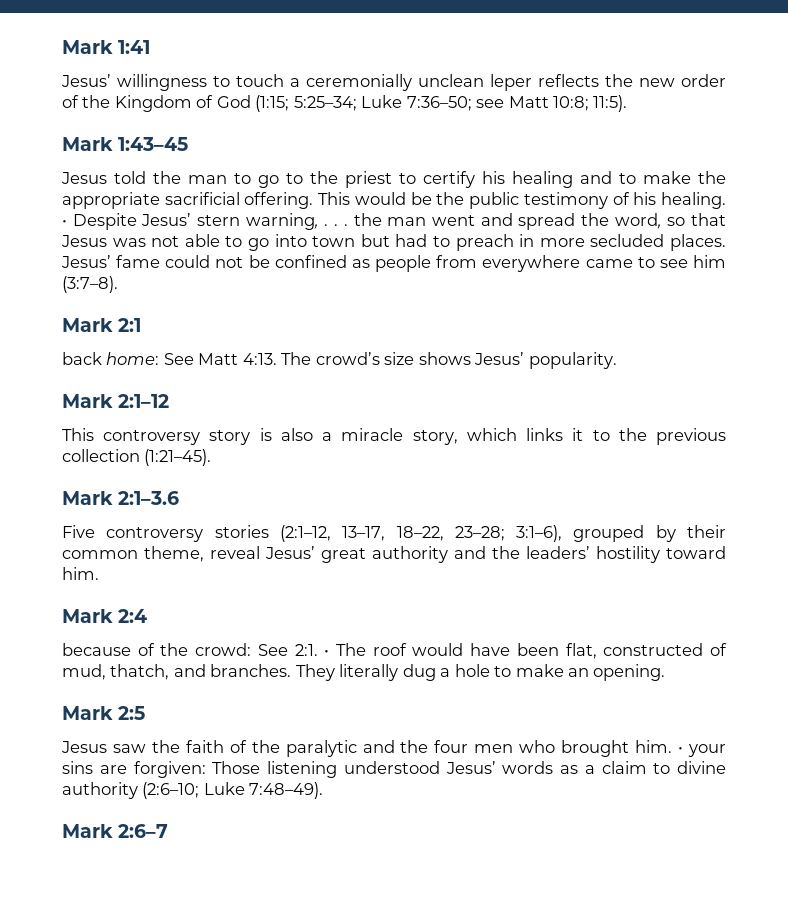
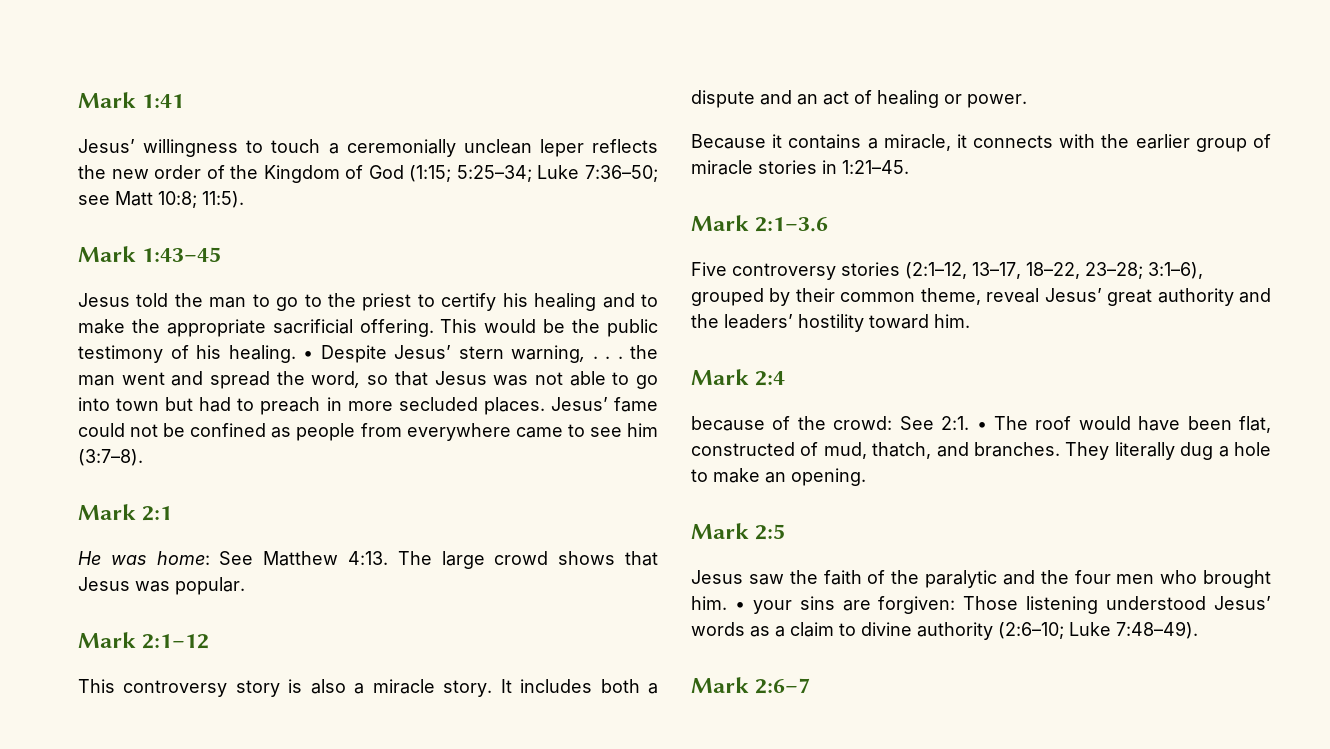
- back home: See Matt 4:13.
+ He was home: See Matthew 4:13.
- The crowd’s size shows Jesus’ popularity.
+ The large crowd shows that Jesus was popular.
- This controversy story is also a miracle story, which links it to the previous collection (1:21–45).
+ This controversy story is also a miracle story. It includes both a dispute and an act of healing or power.
+ Because it contains a miracle, it connects with the earlier group of miracle stories in 1:21–45.

